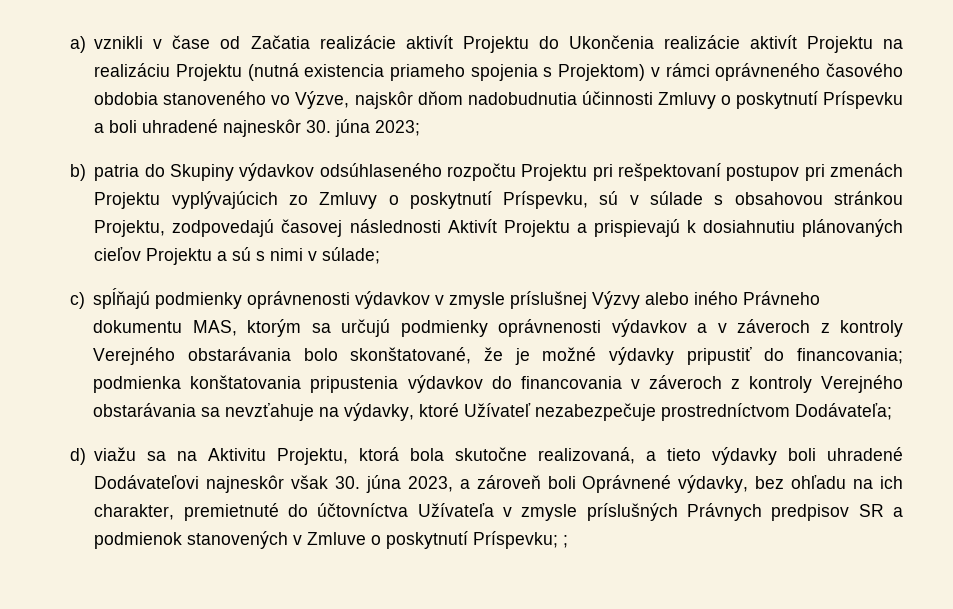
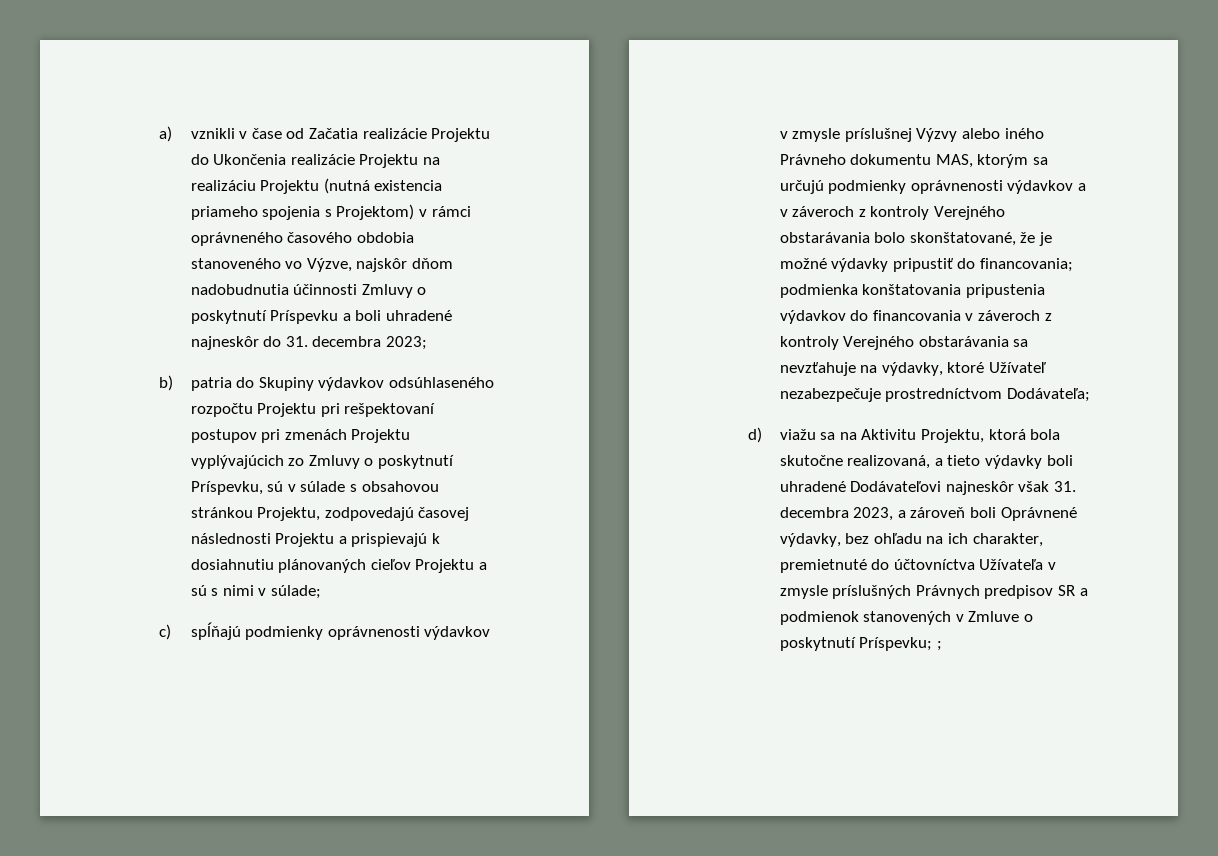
- a) vznikli v čase od Začatia realizácie aktivít Projektu do Ukončenia realizácie aktivít Projektu na realizáciu Projektu (nutná existencia priameho spojenia s Projektom) v rámci oprávneného časového obdobia stanoveného vo Výzve, najskôr dňom nadobudnutia účinnosti Zmluvy o poskytnutí Príspevku a boli uhradené najneskôr 30. júna 2023;
+ a) vznikli v čase od Začatia realizácie Projektu do Ukončenia realizácie Projektu na realizáciu Projektu (nutná existencia priameho spojenia s Projektom) v rámci oprávneného časového obdobia stanoveného vo Výzve, najskôr dňom nadobudnutia účinnosti Zmluvy o poskytnutí Príspevku a boli uhradené najneskôr do 31. decembra 2023;
- b) patria do Skupiny výdavkov odsúhlaseného rozpočtu Projektu pri rešpektovaní postupov pri zmenách Projektu vyplývajúcich zo Zmluvy o poskytnutí Príspevku, sú v súlade s obsahovou stránkou Projektu, zodpovedajú časovej následnosti Aktivít Projektu a prispievajú k dosiahnutiu plánovaných cieľov Projektu a sú s nimi v súlade;
+ b) patria do Skupiny výdavkov odsúhlaseného rozpočtu Projektu pri rešpektovaní postupov pri zmenách Projektu vyplývajúcich zo Zmluvy o poskytnutí Príspevku, sú v súlade s obsahovou stránkou Projektu, zodpovedajú časovej následnosti Projektu a prispievajú k dosiahnutiu plánovaných cieľov Projektu a sú s nimi v súlade;
- d) viažu sa na Aktivitu Projektu, ktorá bola skutočne realizovaná, a tieto výdavky boli uhradené Dodávateľovi najneskôr však 30. júna 2023, a zároveň boli Oprávnené výdavky, bez ohľadu na ich charakter, premietnuté do účtovníctva Užívateľa v zmysle príslušných Právnych predpisov SR a podmienok stanovených v Zmluve o poskytnutí Príspevku; ;
+ d) viažu sa na Aktivitu Projektu, ktorá bola skutočne realizovaná, a tieto výdavky boli uhradené Dodávateľovi najneskôr však 31. decembra 2023, a zároveň boli Oprávnené výdavky, bez ohľadu na ich charakter, premietnuté do účtovníctva Užívateľa v zmysle príslušných Právnych predpisov SR a podmienok stanovených v Zmluve o poskytnutí Príspevku; ;

